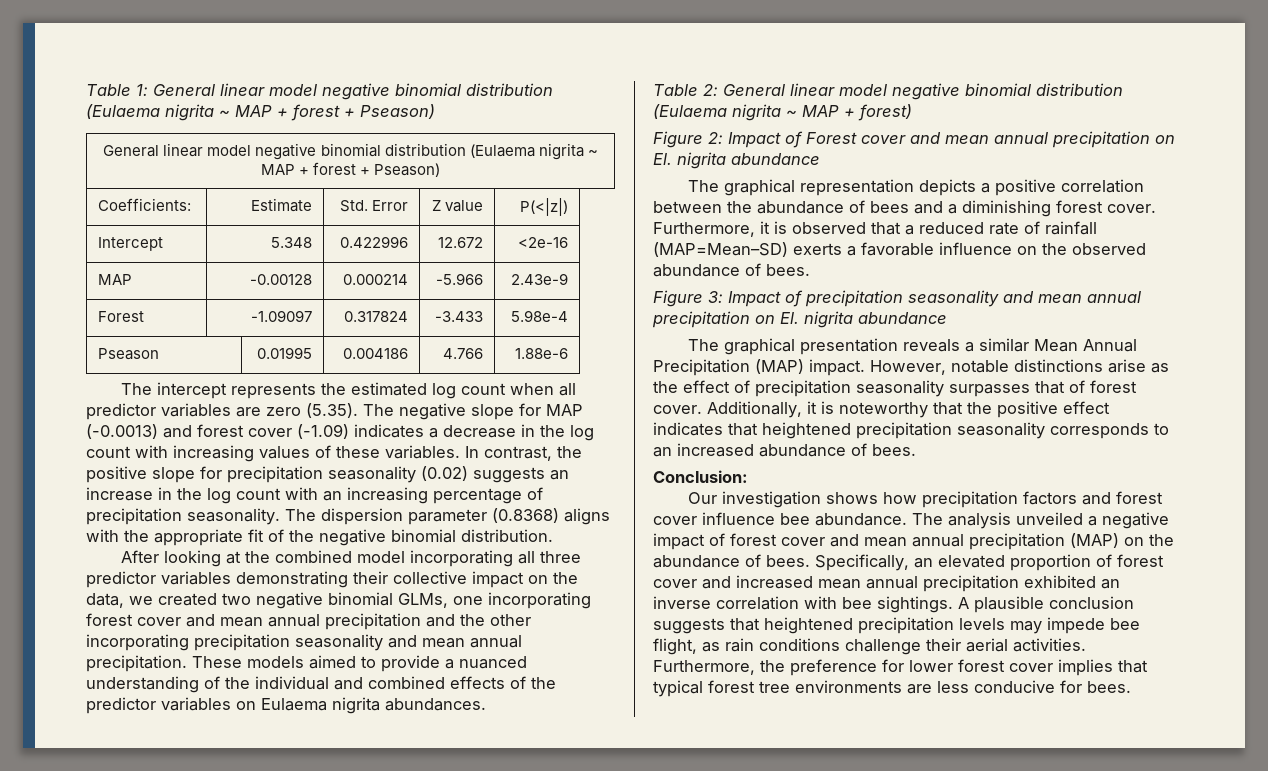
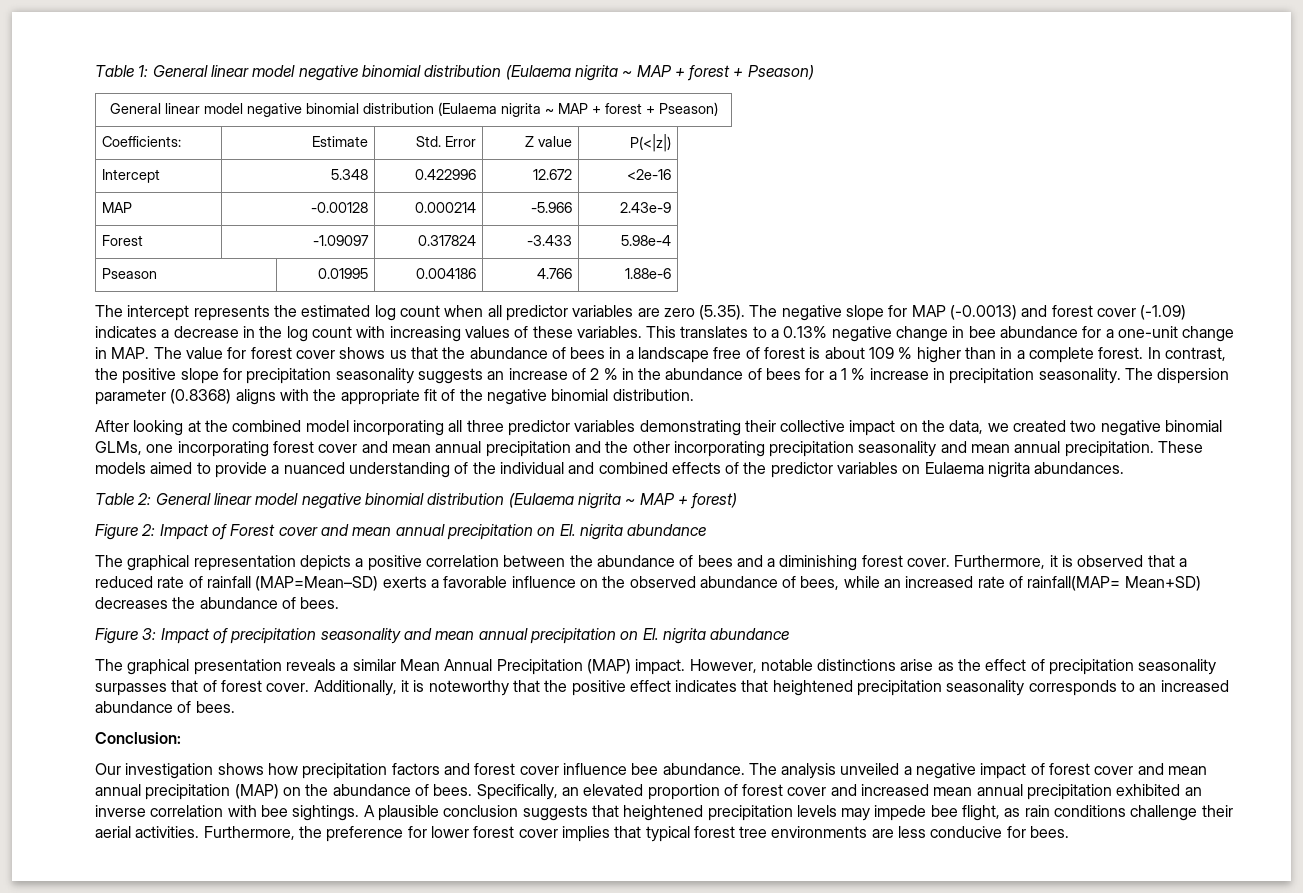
+ This translates to a 0.13% negative change in bee abundance for a one-unit change in MAP. The value for forest cover shows us that the abundance of bees in a landscape free of forest is about 109 % higher than in a complete forest.
- In contrast, the positive slope for precipitation seasonality (0.02) suggests an increase in the log count with an increasing percentage of precipitation seasonality.
+ In contrast, the positive slope for precipitation seasonality suggests an increase of 2 % in the abundance of bees for a 1 % increase in precipitation seasonality.
- Furthermore, it is observed that a reduced rate of rainfall (MAP=Mean–SD) exerts a favorable influence on the observed abundance of bees.
+ Furthermore, it is observed that a reduced rate of rainfall (MAP=Mean–SD) exerts a favorable influence on the observed abundance of bees, while an increased rate of rainfall(MAP= Mean+SD) decreases the abundance of bees.

